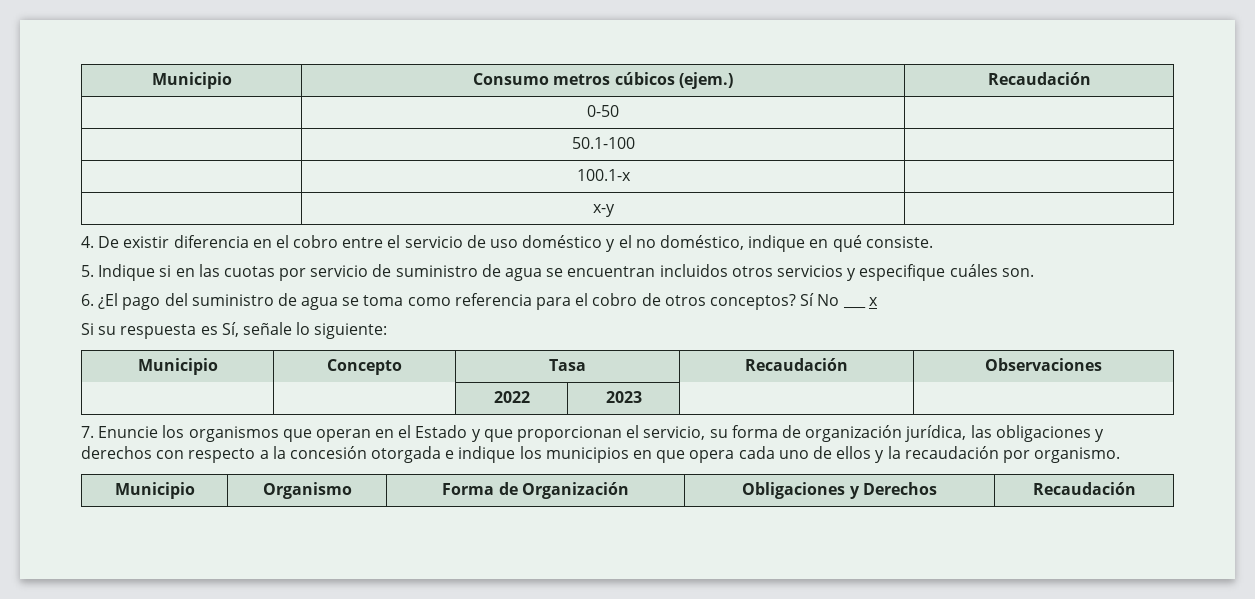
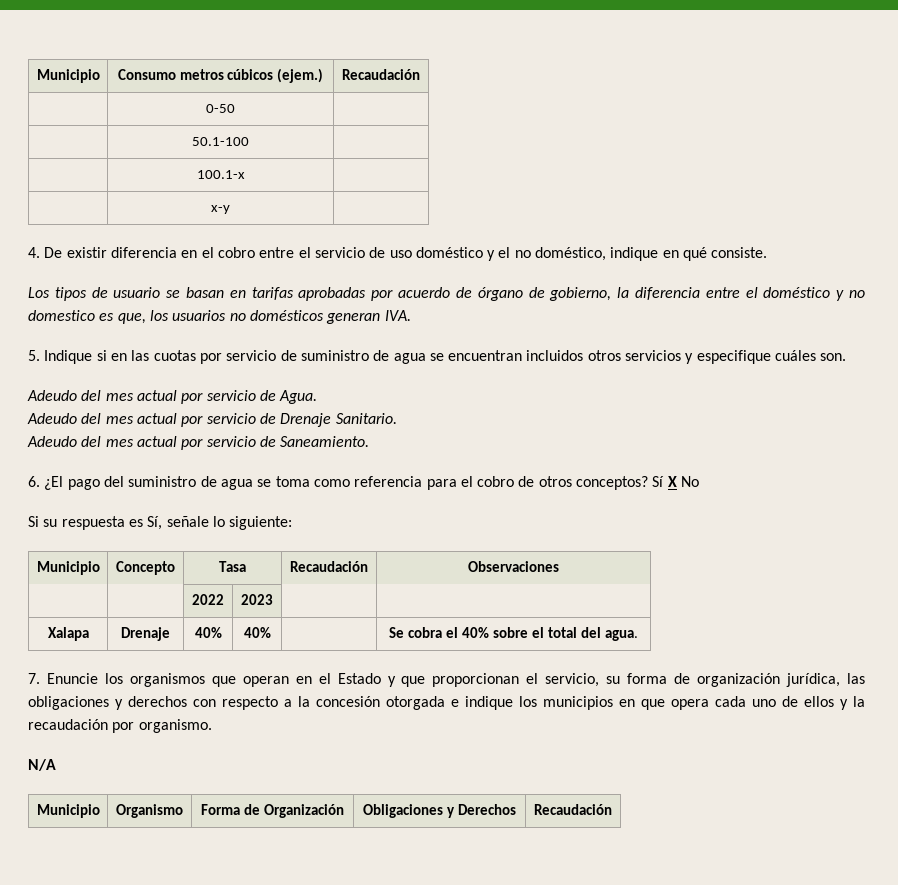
+ Los tipos de usuario se basan en tarifas aprobadas por acuerdo de órgano de gobierno, la diferencia entre el doméstico y no domestico es que, los usuarios no domésticos generan IVA.
+ Adeudo del mes actual por servicio de Agua.
+ Adeudo del mes actual por servicio de Drenaje Sanitario.
+ Adeudo del mes actual por servicio de Saneamiento.
- Sí No ___ x
+ Sí X No
+ Xalapa | Drenaje | 40% | 40% | | Se cobra el 40% sobre el total del agua.
+ N/A

